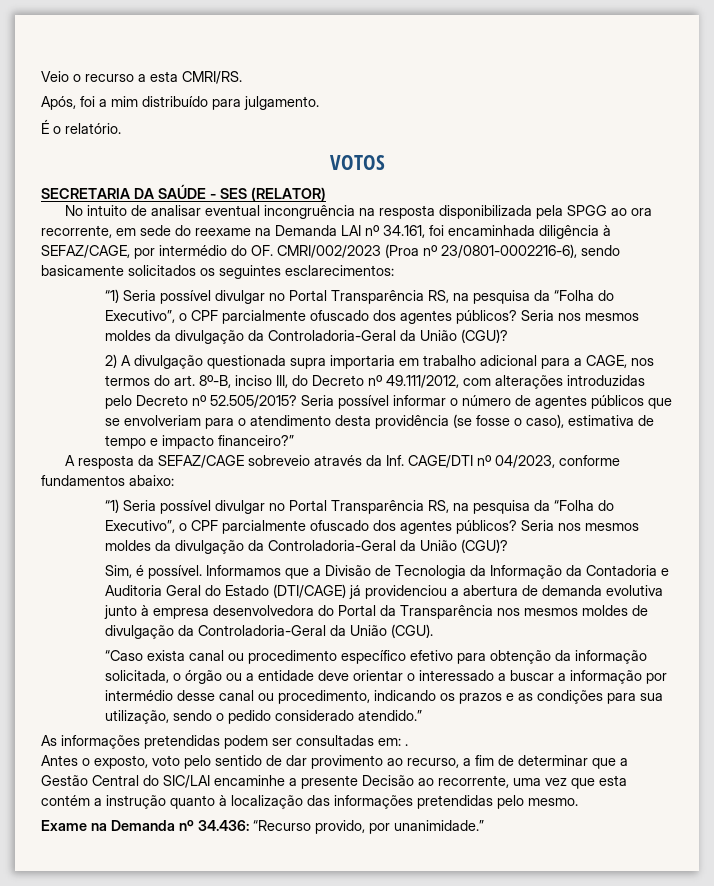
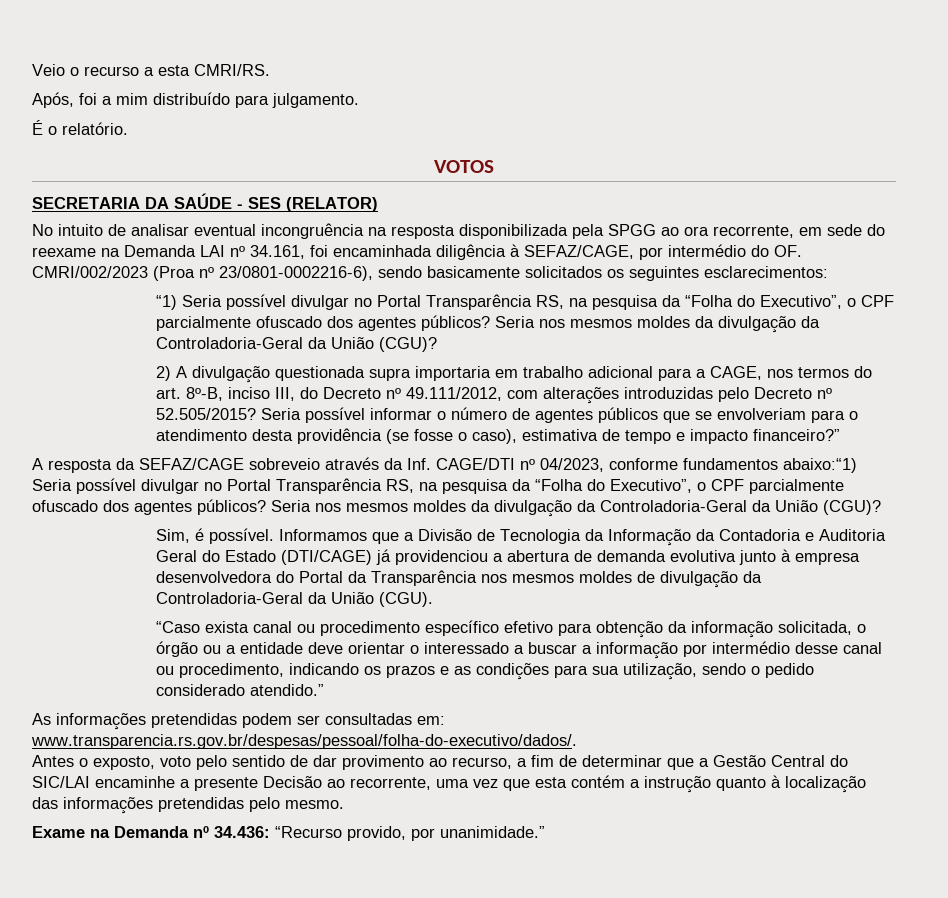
- A resposta da SEFAZ/CAGE sobreveio através da Inf. CAGE/DTI nº 04/2023, conforme fundamentos abaixo:
- “1) Seria possível divulgar no Portal Transparência RS, na pesquisa da “Folha do Executivo”, o CPF parcialmente ofuscado dos agentes públicos?
+ A resposta da SEFAZ/CAGE sobreveio através da Inf. CAGE/DTI nº 04/2023, conforme fundamentos abaixo:“1) Seria possível divulgar no Portal Transparência RS, na pesquisa da “Folha do Executivo”, o CPF parcialmente ofuscado dos agentes públicos?
- As informações pretendidas podem ser consultadas em: .
+ As informações pretendidas podem ser consultadas em: www.transparencia.rs.gov.br/despesas/pessoal/folha-do-executivo/dados/.

